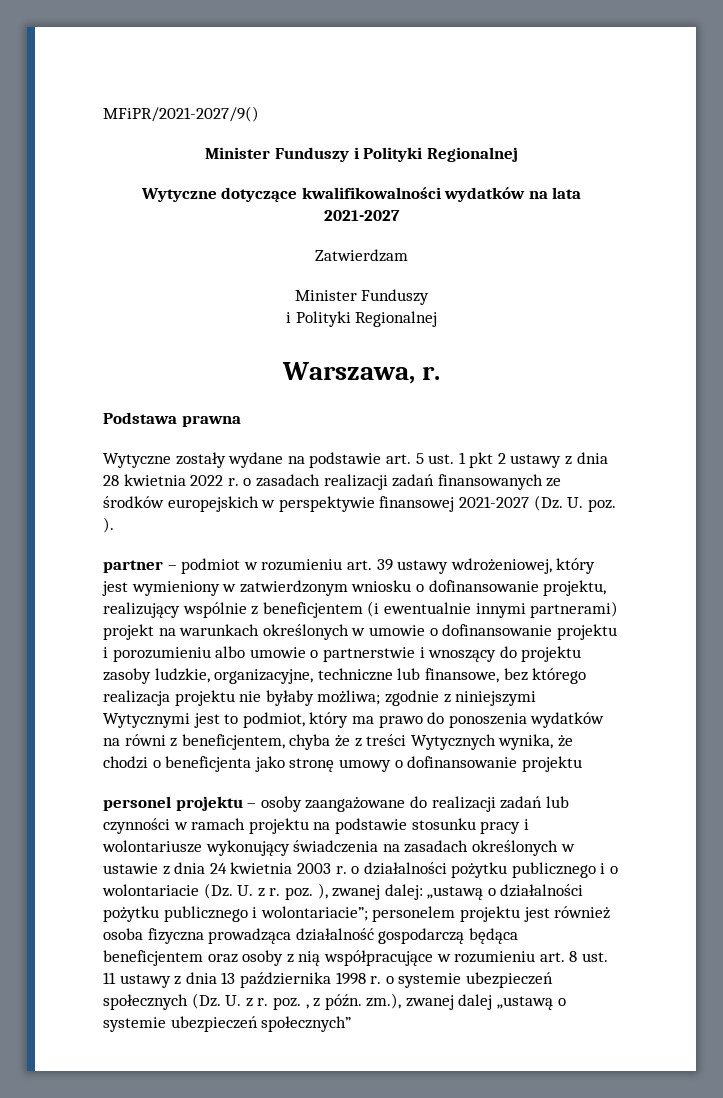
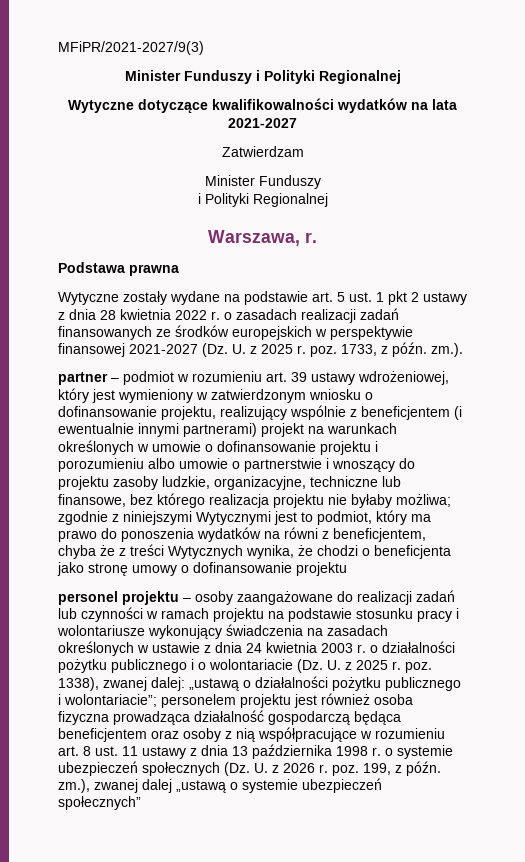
- MFiPR/2021-2027/9()
+ MFiPR/2021-2027/9(3)
- Wytyczne zostały wydane na podstawie art. 5 ust. 1 pkt 2 ustawy z dnia 28 kwietnia 2022 r. o zasadach realizacji zadań finansowanych ze środków europejskich w perspektywie finansowej 2021-2027 (Dz. U. poz. ).
+ Wytyczne zostały wydane na podstawie art. 5 ust. 1 pkt 2 ustawy z dnia 28 kwietnia 2022 r. o zasadach realizacji zadań finansowanych ze środków europejskich w perspektywie finansowej 2021-2027 (Dz. U. z 2025 r. poz. 1733, z późn. zm.).
- personel projektu – osoby zaangażowane do realizacji zadań lub czynności w ramach projektu na podstawie stosunku pracy i wolontariusze wykonujący świadczenia na zasadach określonych w ustawie z dnia 24 kwietnia 2003 r. o działalności pożytku publicznego i o wolontariacie (Dz. U. z r. poz. ), zwanej dalej:
+ personel projektu – osoby zaangażowane do realizacji zadań lub czynności w ramach projektu na podstawie stosunku pracy i wolontariusze wykonujący świadczenia na zasadach określonych w ustawie z dnia 24 kwietnia 2003 r. o działalności pożytku publicznego i o wolontariacie (Dz. U. z 2025 r. poz. 1338), zwanej dalej:
- personelem projektu jest również osoba fizyczna prowadząca działalność gospodarczą będąca beneficjentem oraz osoby z nią współpracujące w rozumieniu art. 8 ust. 11 ustawy z dnia 13 października 1998 r. o systemie ubezpieczeń społecznych (Dz. U. z r. poz. , z późn. zm.), zwanej dalej „ustawą o systemie ubezpieczeń społecznych”
+ personelem projektu jest również osoba fizyczna prowadząca działalność gospodarczą będąca beneficjentem oraz osoby z nią współpracujące w rozumieniu art. 8 ust. 11 ustawy z dnia 13 października 1998 r. o systemie ubezpieczeń społecznych (Dz. U. z 2026 r. poz. 199, z późn. zm.), zwanej dalej „ustawą o systemie ubezpieczeń społecznych”

